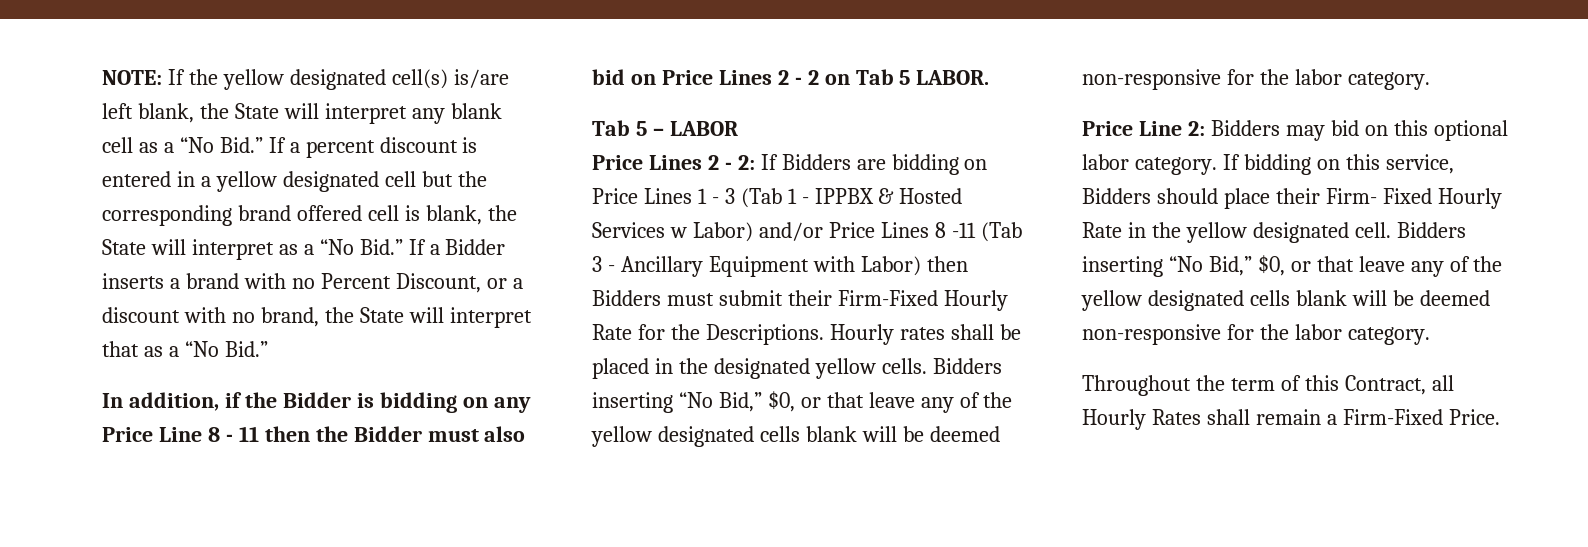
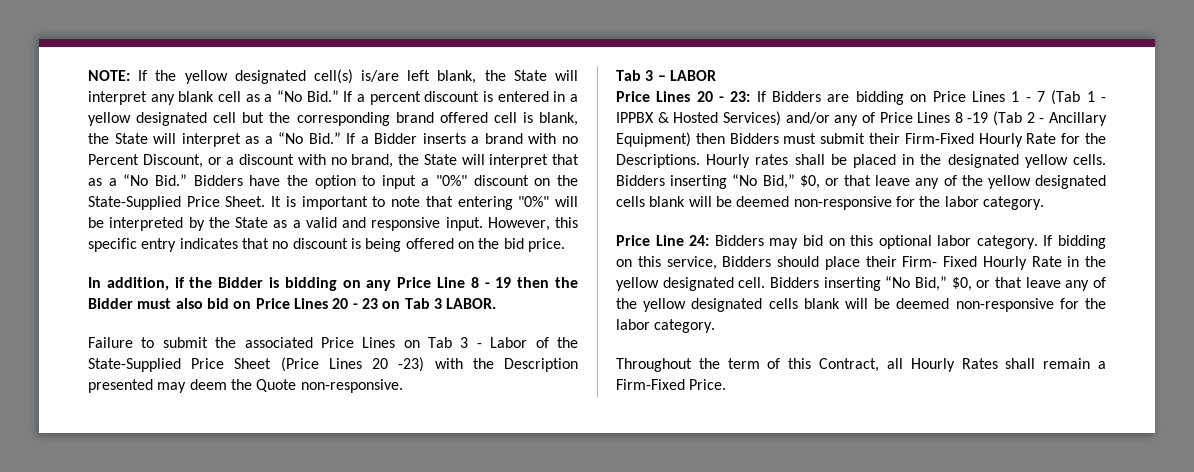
- If the yellow designated cell(s) is/are left blank, the State will interpret any blank cell as a “No Bid.” If a percent discount is entered in a yellow designated cell but the corresponding brand offered cell is blank, the State will interpret as a “No Bid.” If a Bidder inserts a brand with no Percent Discount, or a discount with no brand, the State will interpret that as a “No Bid.”
+ If the yellow designated cell(s) is/are left blank, the State will interpret any blank cell as a “No Bid.” If a percent discount is entered in a yellow designated cell but the corresponding brand offered cell is blank, the State will interpret as a “No Bid.” If a Bidder inserts a brand with no Percent Discount, or a discount with no brand, the State will interpret that as a “No Bid.” Bidders have the option to input a "0%" discount on the State-Supplied Price Sheet. It is important to note that entering "0%" will be interpreted by the State as a valid and responsive input. However, this specific entry indicates that no discount is being offered on the bid price.
- In addition, if the Bidder is bidding on any Price Line 8 - 11 then the Bidder must also bid on Price Lines 2 - 2 on Tab 5 LABOR.
+ In addition, if the Bidder is bidding on any Price Line 8 - 19 then the Bidder must also bid on Price Lines 20 - 23 on Tab 3 LABOR.
- Tab 5 – LABOR
+ Failure to submit the associated Price Lines on Tab 3 - Labor of the State-Supplied Price Sheet (Price Lines 20 -23) with the Description presented may deem the Quote non-responsive.
+ Tab 3 – LABOR
- Price Lines 2 - 2: If Bidders are bidding on Price Lines 1 - 3 (Tab 1 - IPPBX & Hosted Services w Labor) and/or Price Lines 8 -11 (Tab 3 - Ancillary Equipment with Labor) then Bidders must submit their Firm-Fixed Hourly Rate for the Descriptions.
+ Price Lines 20 - 23: If Bidders are bidding on Price Lines 1 - 7 (Tab 1 - IPPBX & Hosted Services) and/or any of Price Lines 8 -19 (Tab 2 - Ancillary Equipment) then Bidders must submit their Firm-Fixed Hourly Rate for the Descriptions.
- Price Line 2: Bidders may bid on this optional labor category.
+ Price Line 24: Bidders may bid on this optional labor category.

